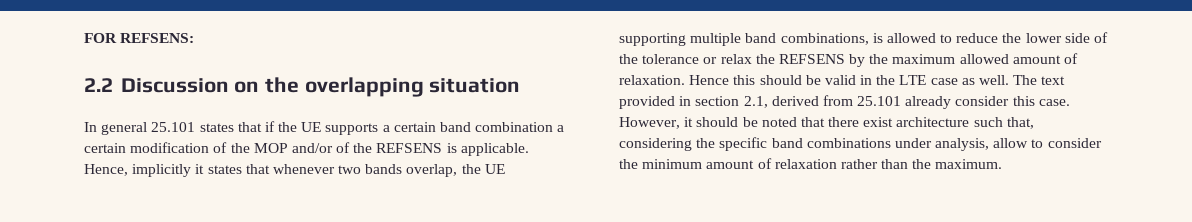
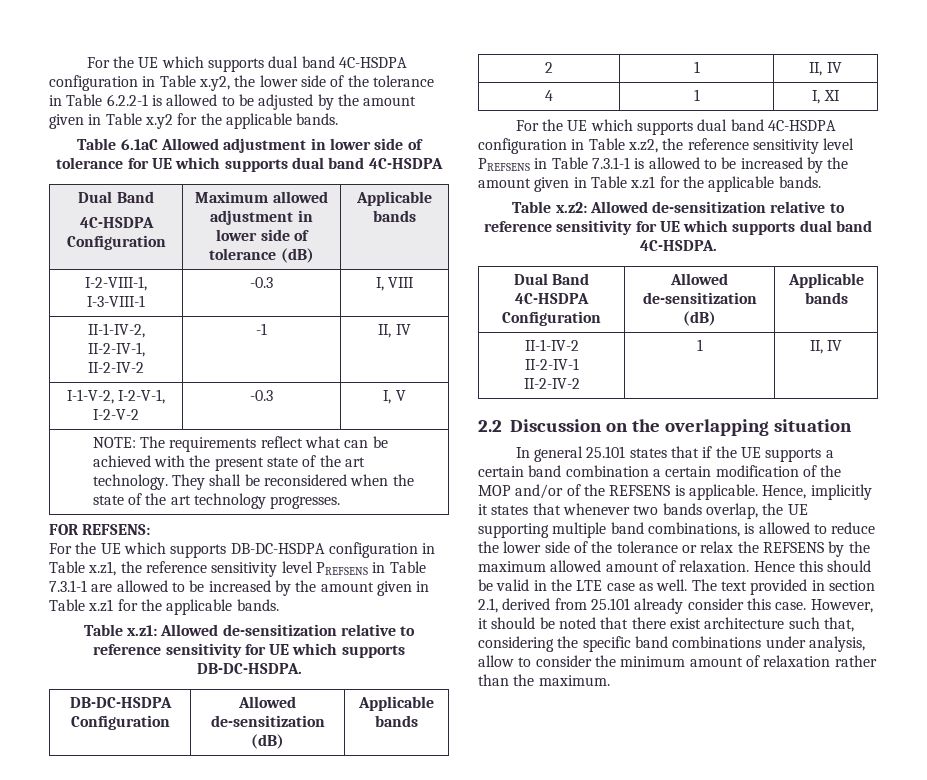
+ For the UE which supports dual band 4C-HSDPA configuration in Table x.y2, the lower side of the tolerance in Table 6.2.2-1 is allowed to be adjusted by the amount given in Table x.y2 for the applicable bands.
+ Table 6.1aC Allowed adjustment in lower side of tolerance for UE which supports dual band 4C-HSDPA
+ Dual Band
+ 4C-HSDPA Configuration | Maximum allowed adjustment in lower side of tolerance (dB) | Applicable bands
+ I-2-VIII-1, I-3-VIII-1 | -0.3 | I, VIII
+ II-1-IV-2, II-2-IV-1, II-2-IV-2 | -1 | II, IV
+ I-1-V-2, I-2-V-1, I-2-V-2 | -0.3 | I, V
+ NOTE: The requirements reflect what can be achieved with the present state of the art technology. They shall be reconsidered when the state of the art technology progresses.
  FOR REFSENS:
+ For the UE which supports DB-DC-HSDPA configuration in Table x.z1, the reference sensitivity level PREFSENS in Table 7.3.1-1 are allowed to be increased by the amount given in Table x.z1 for the applicable bands.
+ Table x.z1: Allowed de-sensitization relative to reference sensitivity for UE which supports DB-DC-HSDPA.
+ DB-DC-HSDPA Configuration | Allowed de-sensitization (dB) | Applicable bands
+ 2 | 1 | II, IV
+ 4 | 1 | I, XI
+ For the UE which supports dual band 4C-HSDPA configuration in Table x.z2, the reference sensitivity level PREFSENS in Table 7.3.1-1 is allowed to be increased by the amount given in Table x.z1 for the applicable bands.
+ Table x.z2: Allowed de-sensitization relative to reference sensitivity for UE which supports dual band 4C-HSDPA.
+ Dual Band 4C-HSDPA Configuration | Allowed de-sensitization (dB) | Applicable bands
+ II-1-IV-2
+ II-2-IV-1
+ II-2-IV-2 | 1 | II, IV

